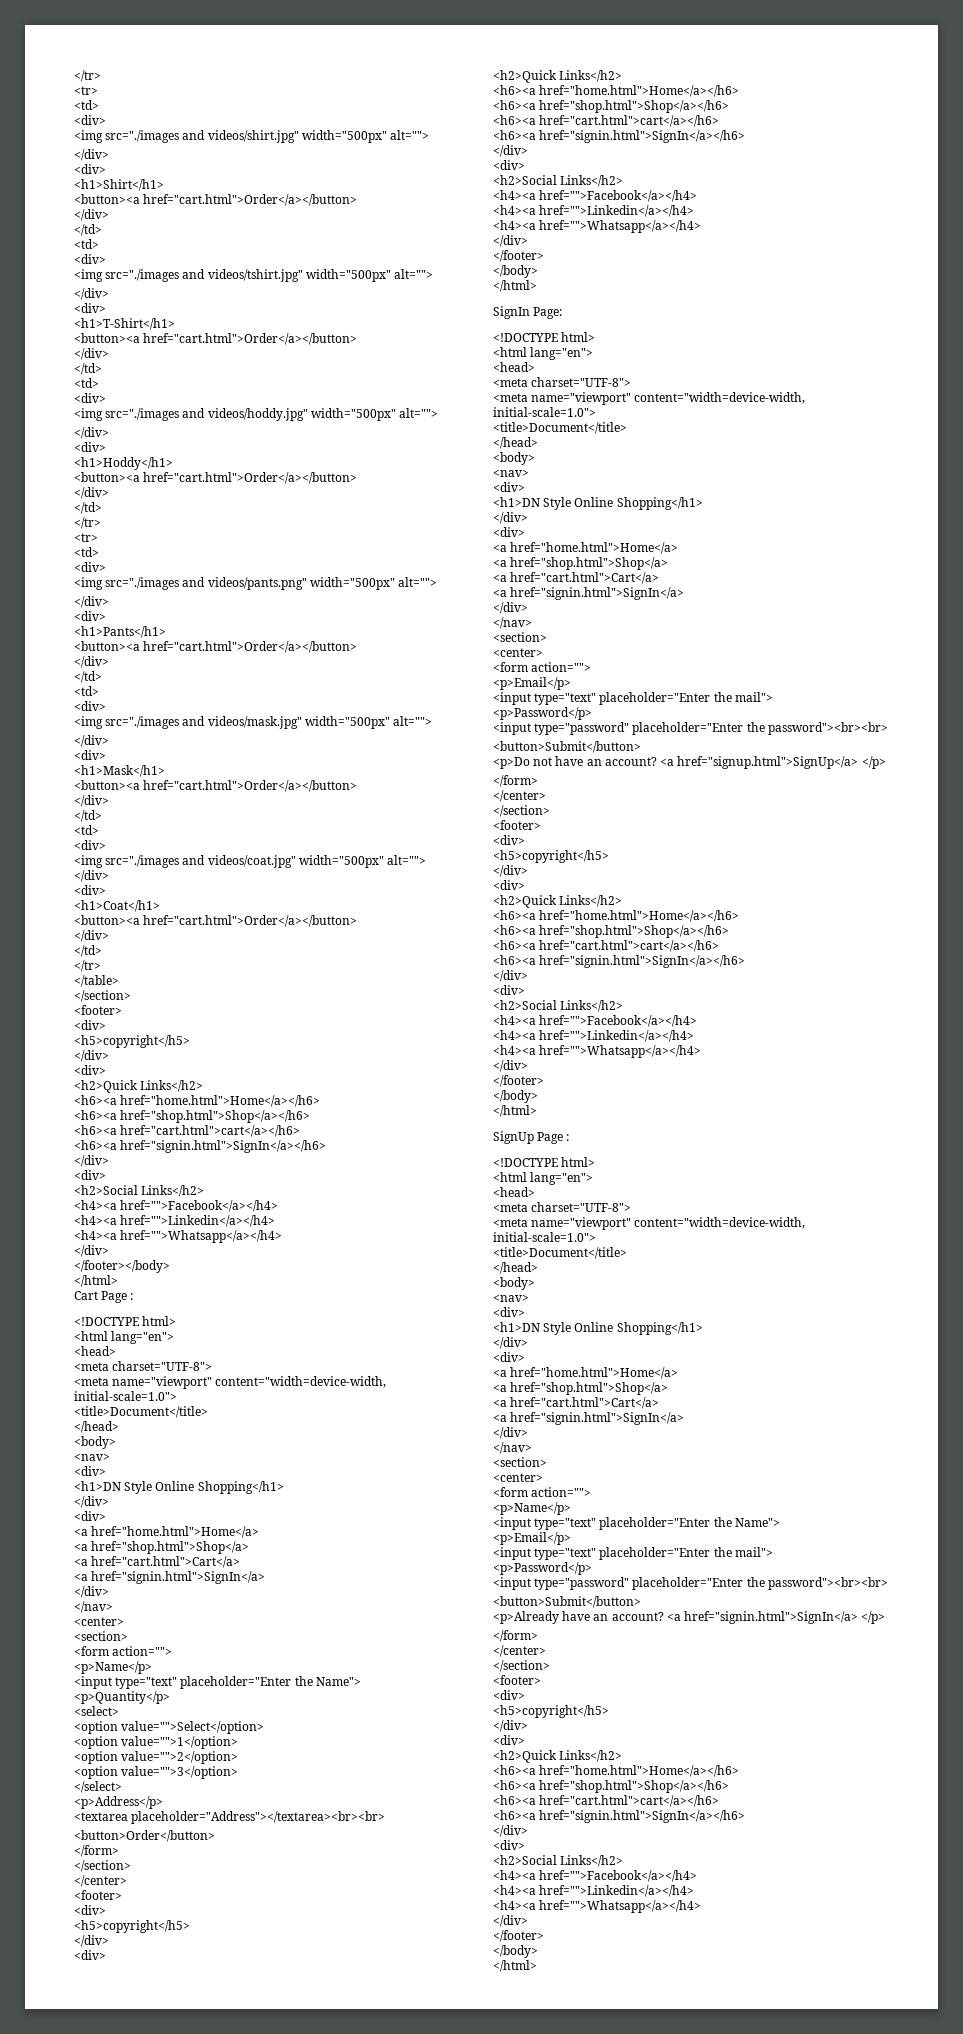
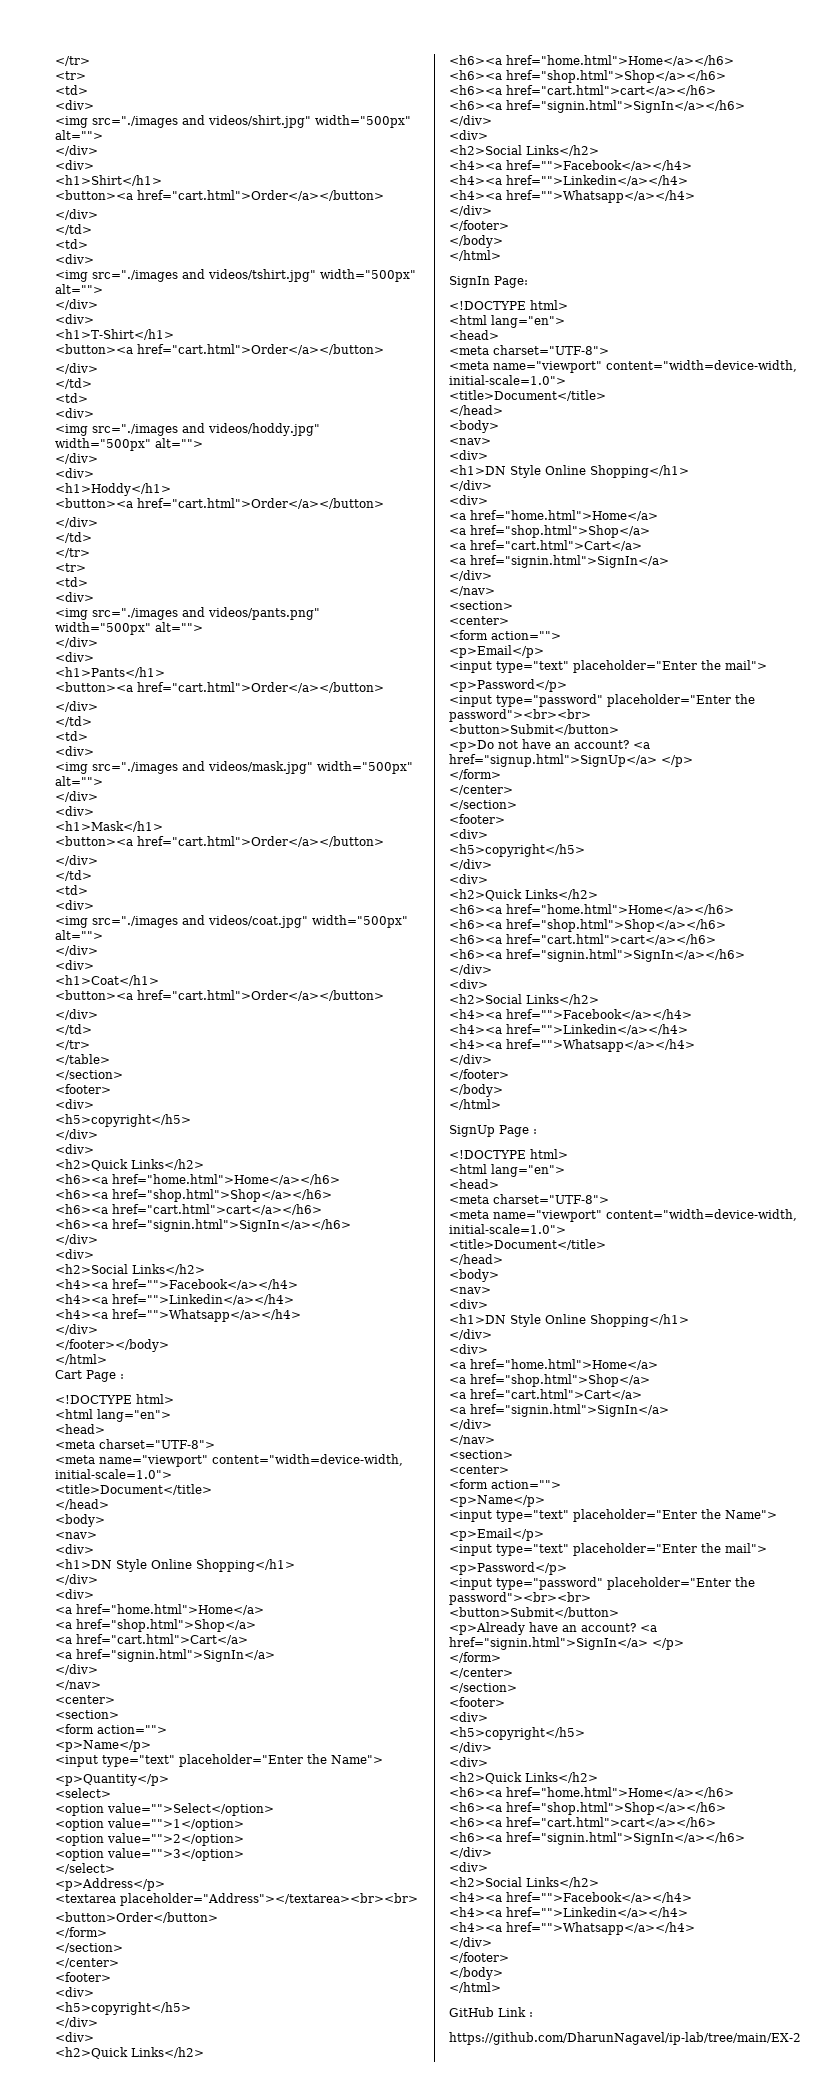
+ GitHub Link :
+ https://github.com/DharunNagavel/ip-lab/tree/main/EX-2

